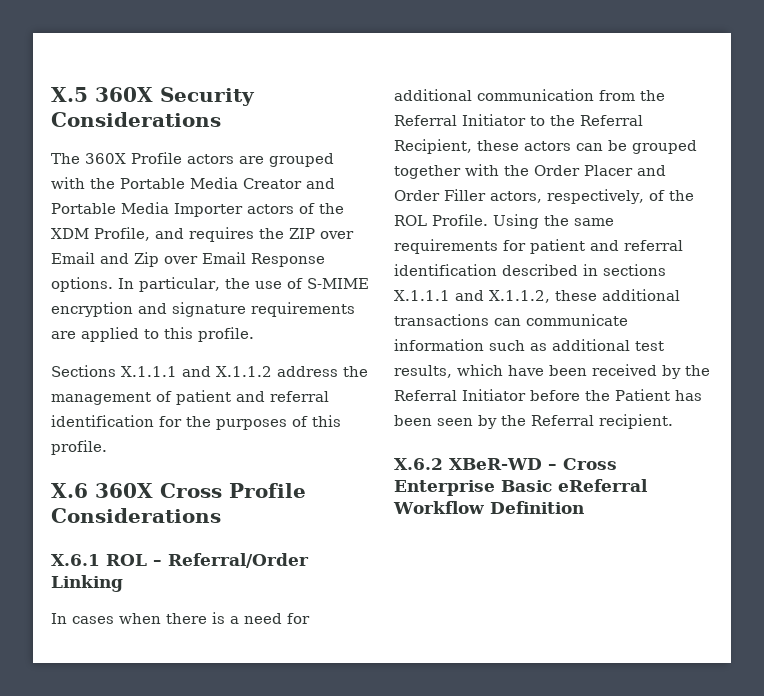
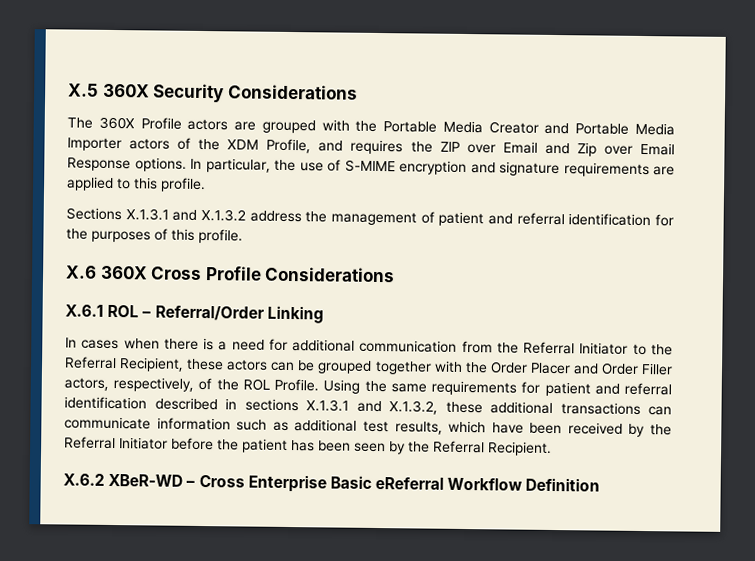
- Sections X.1.1.1 and X.1.1.2 address the management of patient and referral identification for the purposes of this profile.
+ Sections X.1.3.1 and X.1.3.2 address the management of patient and referral identification for the purposes of this profile.
- Using the same requirements for patient and referral identification described in sections X.1.1.1 and X.1.1.2, these additional transactions can communicate information such as additional test results, which have been received by the Referral Initiator before the Patient has been seen by the Referral recipient.
+ Using the same requirements for patient and referral identification described in sections X.1.3.1 and X.1.3.2, these additional transactions can communicate information such as additional test results, which have been received by the Referral Initiator before the patient has been seen by the Referral Recipient.

